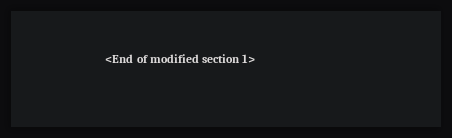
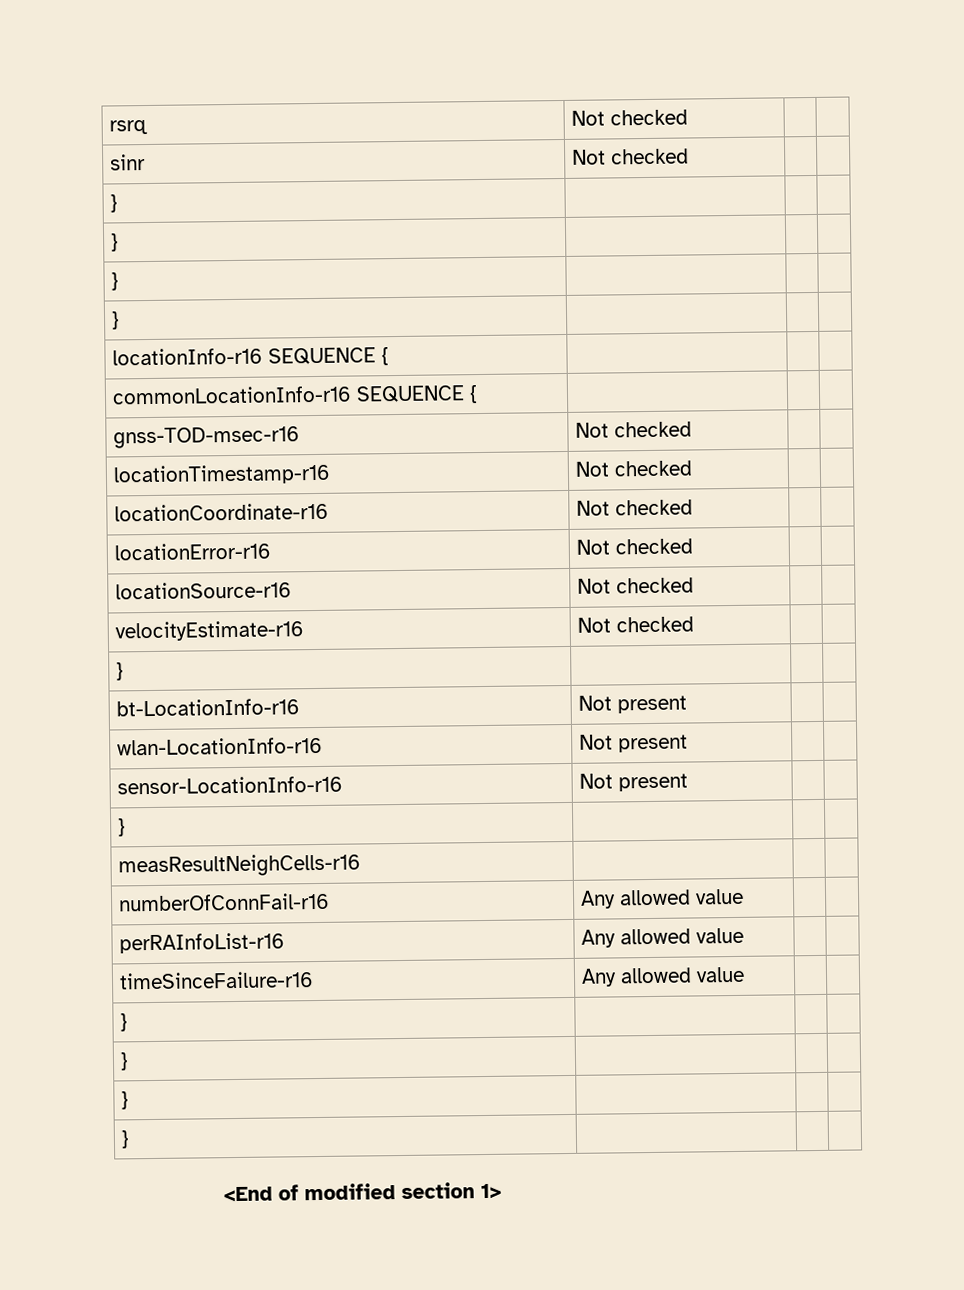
+ rsrq | Not checked | |
+ sinr | Not checked | |
+ } | | |
+ } | | |
+ } | | |
+ } | | |
+ locationInfo-r16 SEQUENCE { | | |
+ commonLocationInfo-r16 SEQUENCE { | | |
+ gnss-TOD-msec-r16 | Not checked | |
+ locationTimestamp-r16 | Not checked | |
+ locationCoordinate-r16 | Not checked | |
+ locationError-r16 | Not checked | |
+ locationSource-r16 | Not checked | |
+ velocityEstimate-r16 | Not checked | |
+ } | | |
+ bt-LocationInfo-r16 | Not present | |
+ wlan-LocationInfo-r16 | Not present | |
+ sensor-LocationInfo-r16 | Not present | |
+ } | | |
+ measResultNeighCells-r16 | | |
+ numberOfConnFail-r16 | Any allowed value | |
+ perRAInfoList-r16 | Any allowed value | |
+ timeSinceFailure-r16 | Any allowed value | |
+ } | | |
+ } | | |
+ } | | |
+ } | | |

